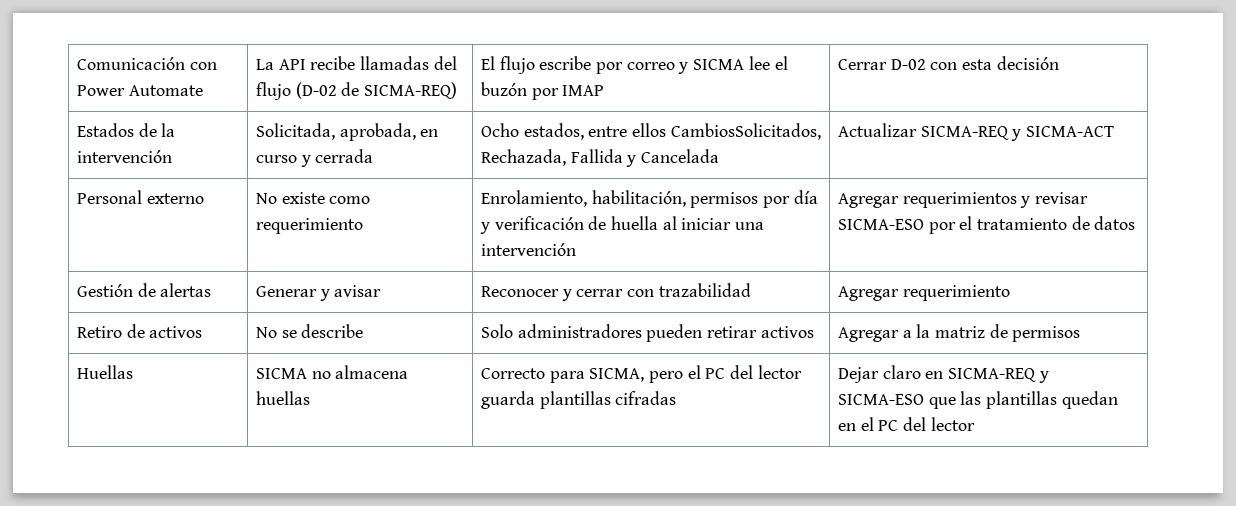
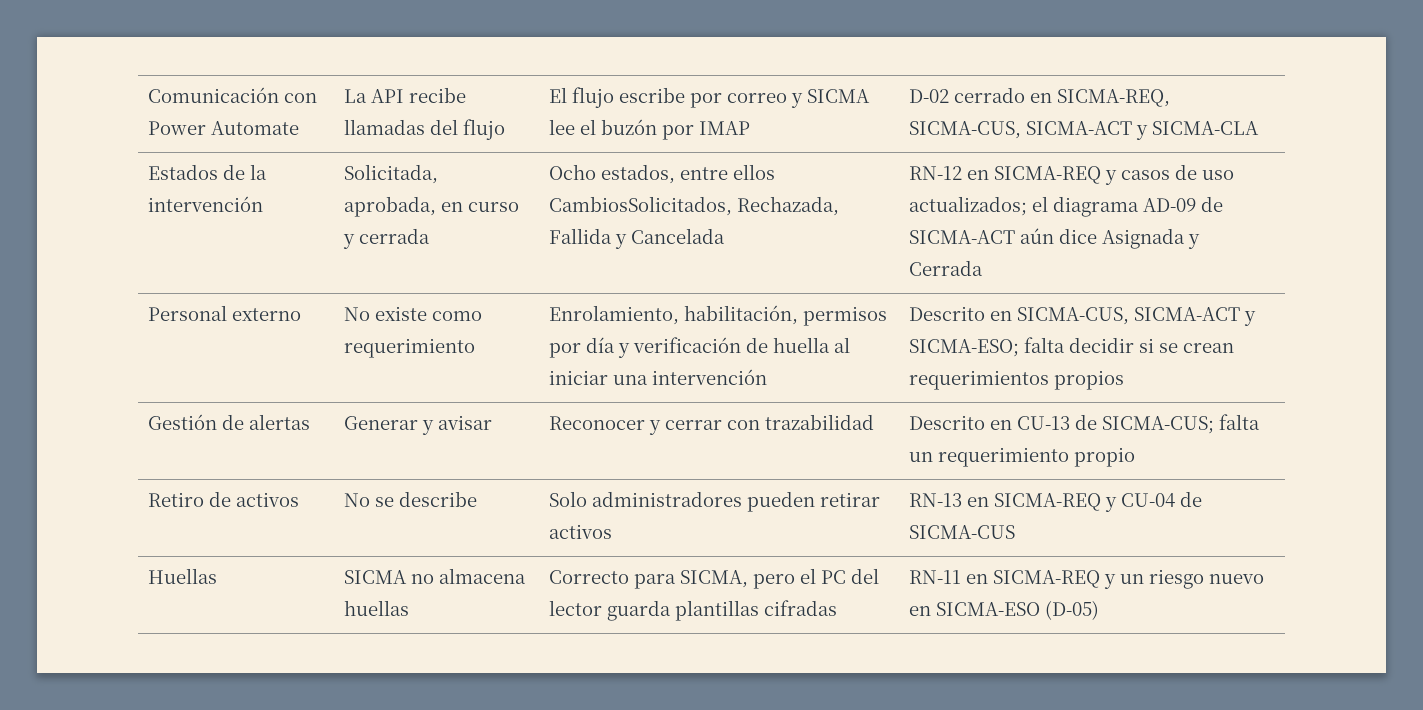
- Comunicación con Power Automate | La API recibe llamadas del flujo (D-02 de SICMA-REQ) | El flujo escribe por correo y SICMA lee el buzón por IMAP | Cerrar D-02 con esta decisión
+ Comunicación con Power Automate | La API recibe llamadas del flujo | El flujo escribe por correo y SICMA lee el buzón por IMAP | D-02 cerrado en SICMA-REQ, SICMA-CUS, SICMA-ACT y SICMA-CLA
- Estados de la intervención | Solicitada, aprobada, en curso y cerrada | Ocho estados, entre ellos CambiosSolicitados, Rechazada, Fallida y Cancelada | Actualizar SICMA-REQ y SICMA-ACT
+ Estados de la intervención | Solicitada, aprobada, en curso y cerrada | Ocho estados, entre ellos CambiosSolicitados, Rechazada, Fallida y Cancelada | RN-12 en SICMA-REQ y casos de uso actualizados; el diagrama AD-09 de SICMA-ACT aún dice Asignada y Cerrada
- Personal externo | No existe como requerimiento | Enrolamiento, habilitación, permisos por día y verificación de huella al iniciar una intervención | Agregar requerimientos y revisar SICMA-ESO por el tratamiento de datos
+ Personal externo | No existe como requerimiento | Enrolamiento, habilitación, permisos por día y verificación de huella al iniciar una intervención | Descrito en SICMA-CUS, SICMA-ACT y SICMA-ESO; falta decidir si se crean requerimientos propios
- Gestión de alertas | Generar y avisar | Reconocer y cerrar con trazabilidad | Agregar requerimiento
+ Gestión de alertas | Generar y avisar | Reconocer y cerrar con trazabilidad | Descrito en CU-13 de SICMA-CUS; falta un requerimiento propio
- Retiro de activos | No se describe | Solo administradores pueden retirar activos | Agregar a la matriz de permisos
+ Retiro de activos | No se describe | Solo administradores pueden retirar activos | RN-13 en SICMA-REQ y CU-04 de SICMA-CUS
- Huellas | SICMA no almacena huellas | Correcto para SICMA, pero el PC del lector guarda plantillas cifradas | Dejar claro en SICMA-REQ y SICMA-ESO que las plantillas quedan en el PC del lector
+ Huellas | SICMA no almacena huellas | Correcto para SICMA, pero el PC del lector guarda plantillas cifradas | RN-11 en SICMA-REQ y un riesgo nuevo en SICMA-ESO (D-05)

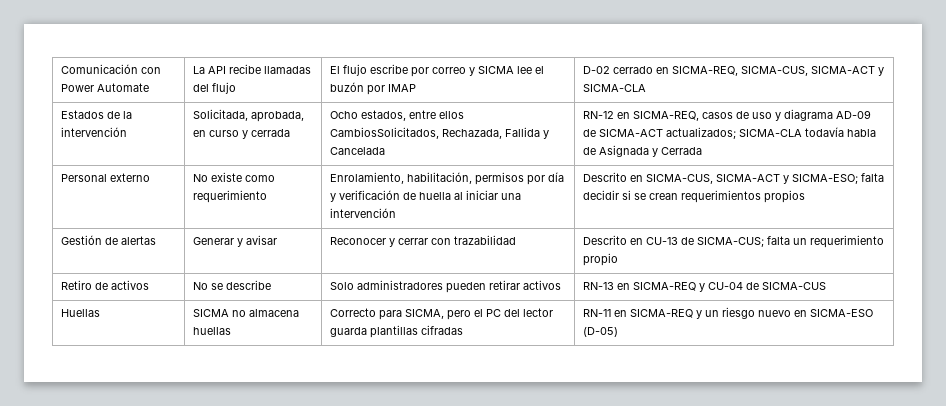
- Estados de la intervención | Solicitada, aprobada, en curso y cerrada | Ocho estados, entre ellos CambiosSolicitados, Rechazada, Fallida y Cancelada | RN-12 en SICMA-REQ y casos de uso actualizados; el diagrama AD-09 de SICMA-ACT aún dice Asignada y Cerrada
+ Estados de la intervención | Solicitada, aprobada, en curso y cerrada | Ocho estados, entre ellos CambiosSolicitados, Rechazada, Fallida y Cancelada | RN-12 en SICMA-REQ, casos de uso y diagrama AD-09 de SICMA-ACT actualizados; SICMA-CLA todavía habla de Asignada y Cerrada

